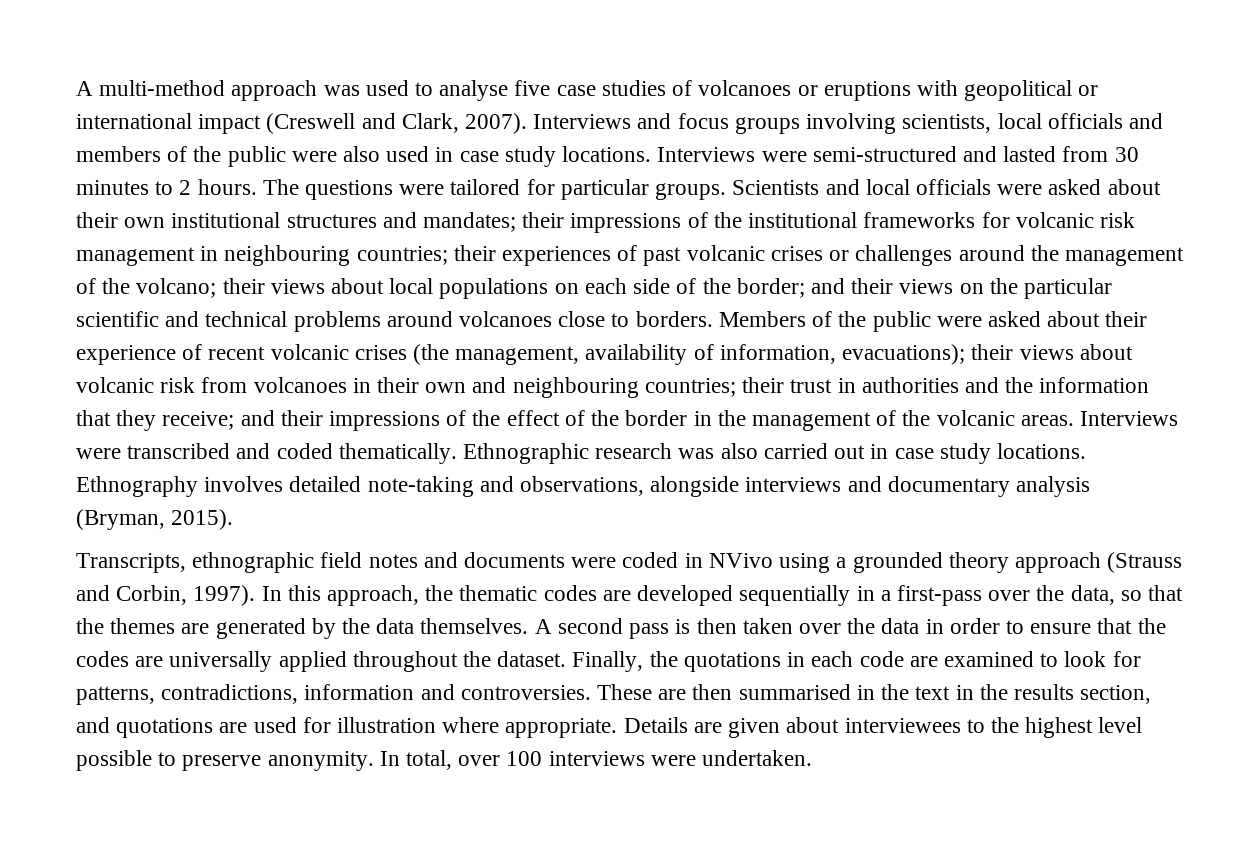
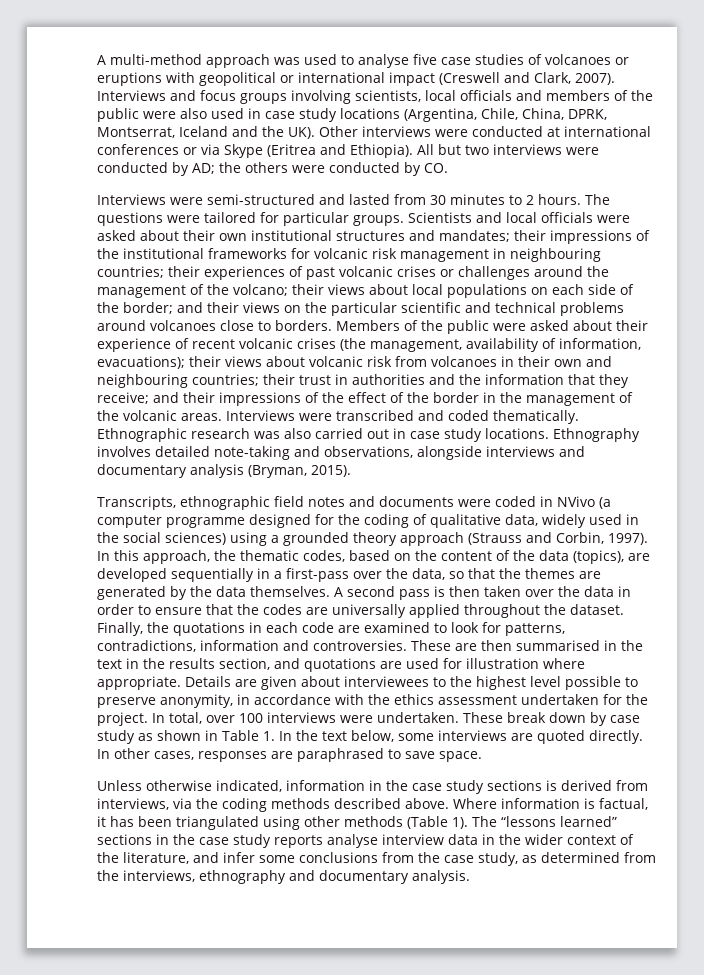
- Interviews and focus groups involving scientists, local officials and members of the public were also used in case study locations. Interviews were semi-structured and lasted from 30 minutes to 2 hours.
+ Interviews and focus groups involving scientists, local officials and members of the public were also used in case study locations (Argentina, Chile, China, DPRK, Montserrat, Iceland and the UK). Other interviews were conducted at international conferences or via Skype (Eritrea and Ethiopia). All but two interviews were conducted by AD; the others were conducted by CO.
+ Interviews were semi-structured and lasted from 30 minutes to 2 hours.
- Transcripts, ethnographic field notes and documents were coded in NVivo using a grounded theory approach (Strauss and Corbin, 1997).
+ Transcripts, ethnographic field notes and documents were coded in NVivo (a computer programme designed for the coding of qualitative data, widely used in the social sciences) using a grounded theory approach (Strauss and Corbin, 1997).
- In this approach, the thematic codes are developed sequentially in a first-pass over the data, so that the themes are generated by the data themselves.
+ In this approach, the thematic codes, based on the content of the data (topics), are developed sequentially in a first-pass over the data, so that the themes are generated by the data themselves.
- Details are given about interviewees to the highest level possible to preserve anonymity.
+ Details are given about interviewees to the highest level possible to preserve anonymity, in accordance with the ethics assessment undertaken for the project.
+ These break down by case study as shown in Table 1. In the text below, some interviews are quoted directly. In other cases, responses are paraphrased to save space.
+ Unless otherwise indicated, information in the case study sections is derived from interviews, via the coding methods described above. Where information is factual, it has been triangulated using other methods (Table 1). The “lessons learned” sections in the case study reports analyse interview data in the wider context of the literature, and infer some conclusions from the case study, as determined from the interviews, ethnography and documentary analysis.

